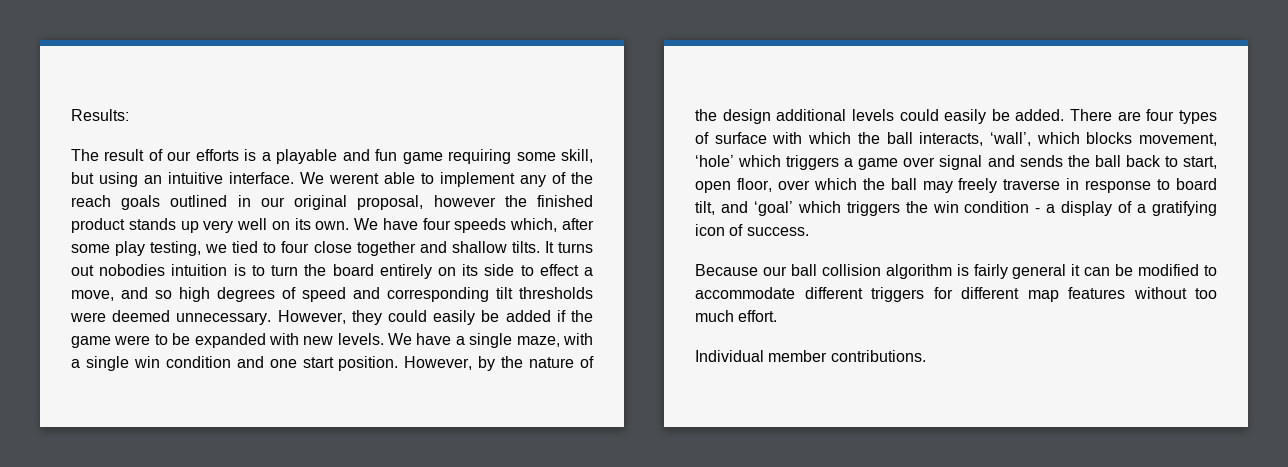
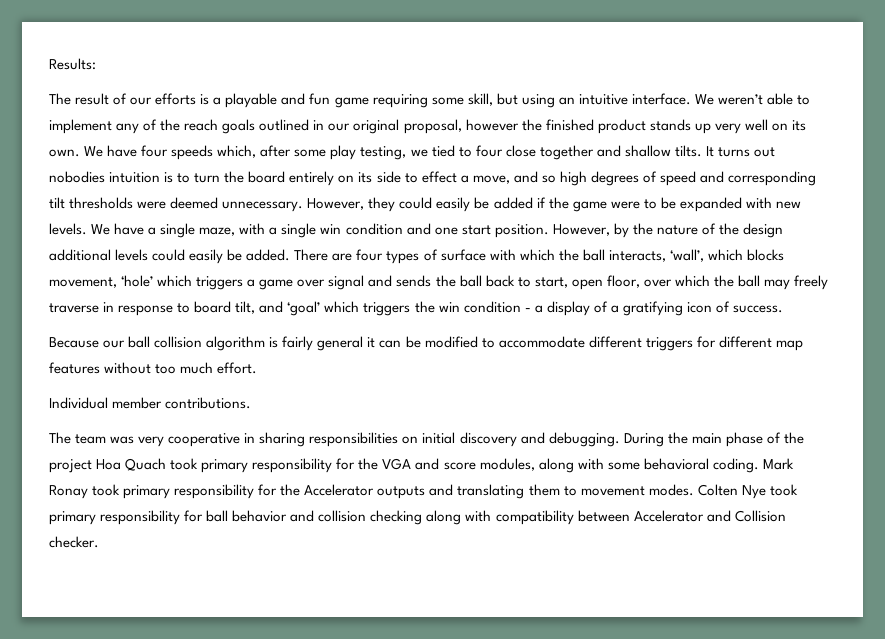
- We werent able to implement any of the reach goals outlined in our original proposal, however the finished product stands up very well on its own.
+ We weren’t able to implement any of the reach goals outlined in our original proposal, however the finished product stands up very well on its own.
+ The team was very cooperative in sharing responsibilities on initial discovery and debugging. During the main phase of the project Hoa Quach took primary responsibility for the VGA and score modules, along with some behavioral coding. Mark Ronay took primary responsibility for the Accelerator outputs and translating them to movement modes. Colten Nye took primary responsibility for ball behavior and collision checking along with compatibility between Accelerator and Collision checker.

